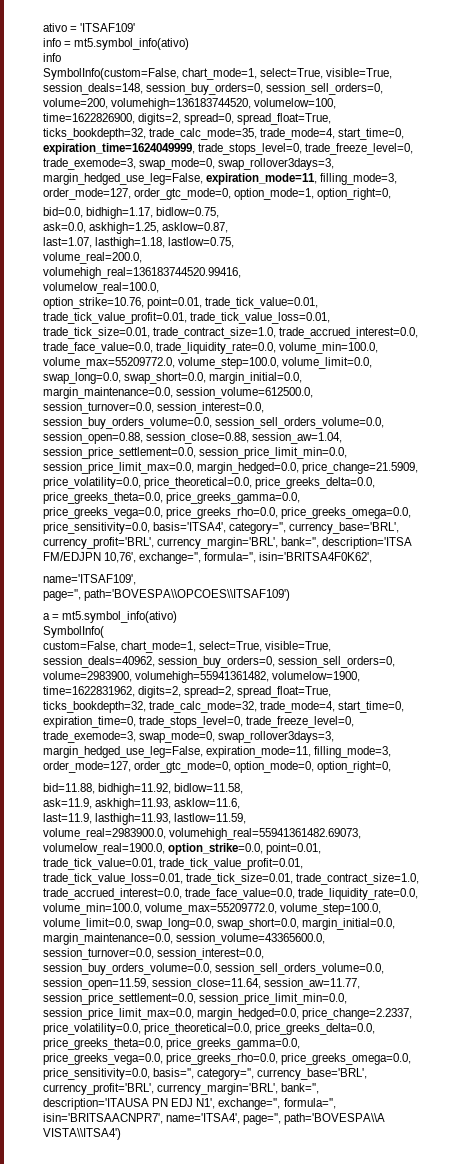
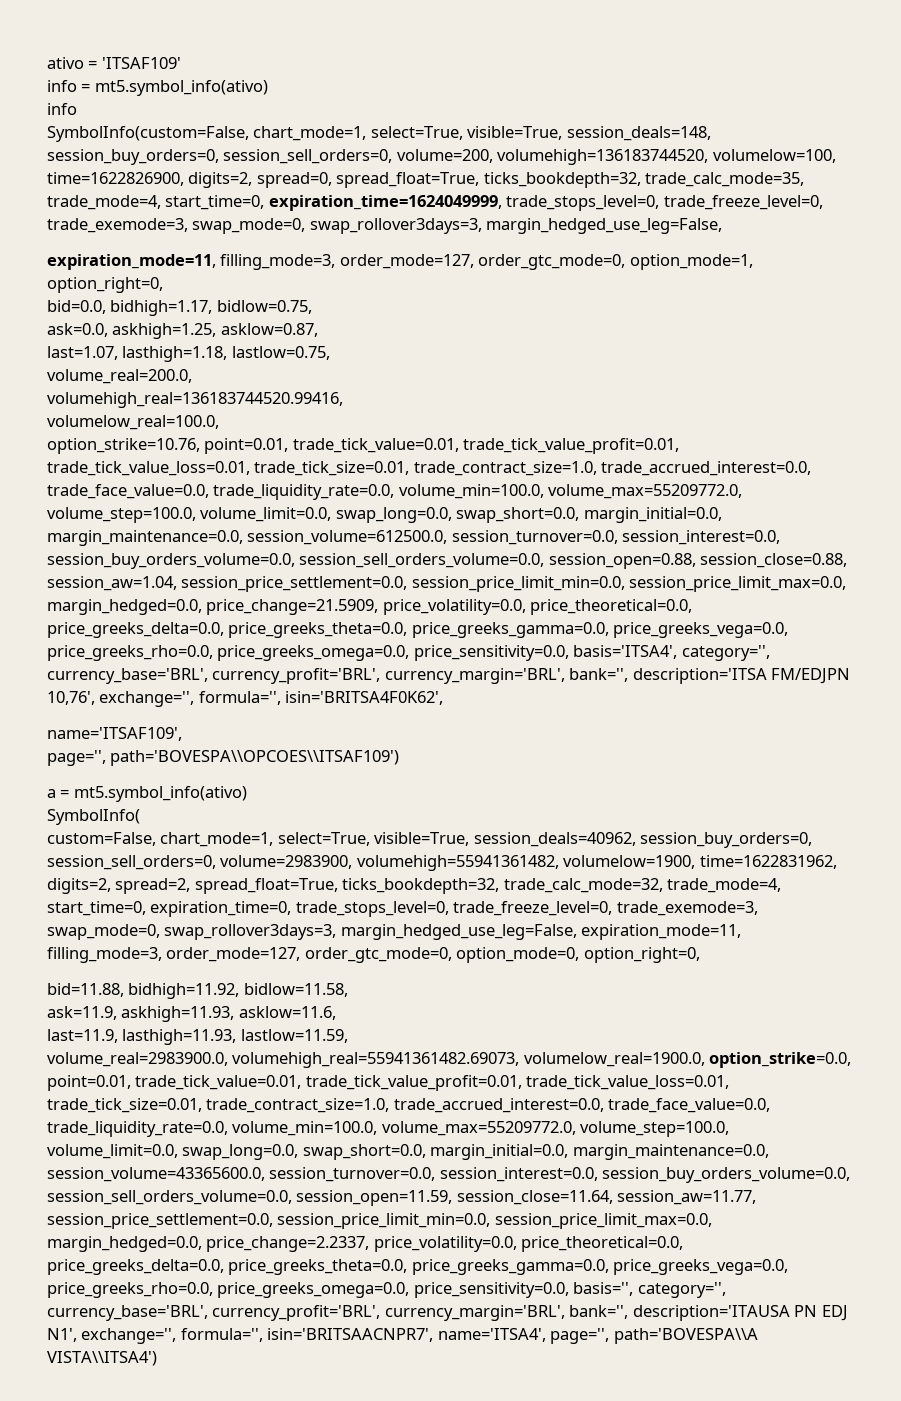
- SymbolInfo(custom=False, chart_mode=1, select=True, visible=True, session_deals=148, session_buy_orders=0, session_sell_orders=0, volume=200, volumehigh=136183744520, volumelow=100, time=1622826900, digits=2, spread=0, spread_float=True, ticks_bookdepth=32, trade_calc_mode=35, trade_mode=4, start_time=0, expiration_time=1624049999, trade_stops_level=0, trade_freeze_level=0, trade_exemode=3, swap_mode=0, swap_rollover3days=3, margin_hedged_use_leg=False, expiration_mode=11, filling_mode=3, order_mode=127, order_gtc_mode=0, option_mode=1, option_right=0,
+ SymbolInfo(custom=False, chart_mode=1, select=True, visible=True, session_deals=148, session_buy_orders=0, session_sell_orders=0, volume=200, volumehigh=136183744520, volumelow=100, time=1622826900, digits=2, spread=0, spread_float=True, ticks_bookdepth=32, trade_calc_mode=35, trade_mode=4, start_time=0, expiration_time=1624049999, trade_stops_level=0, trade_freeze_level=0, trade_exemode=3, swap_mode=0, swap_rollover3days=3, margin_hedged_use_leg=False,
+ expiration_mode=11, filling_mode=3, order_mode=127, order_gtc_mode=0, option_mode=1, option_right=0,

